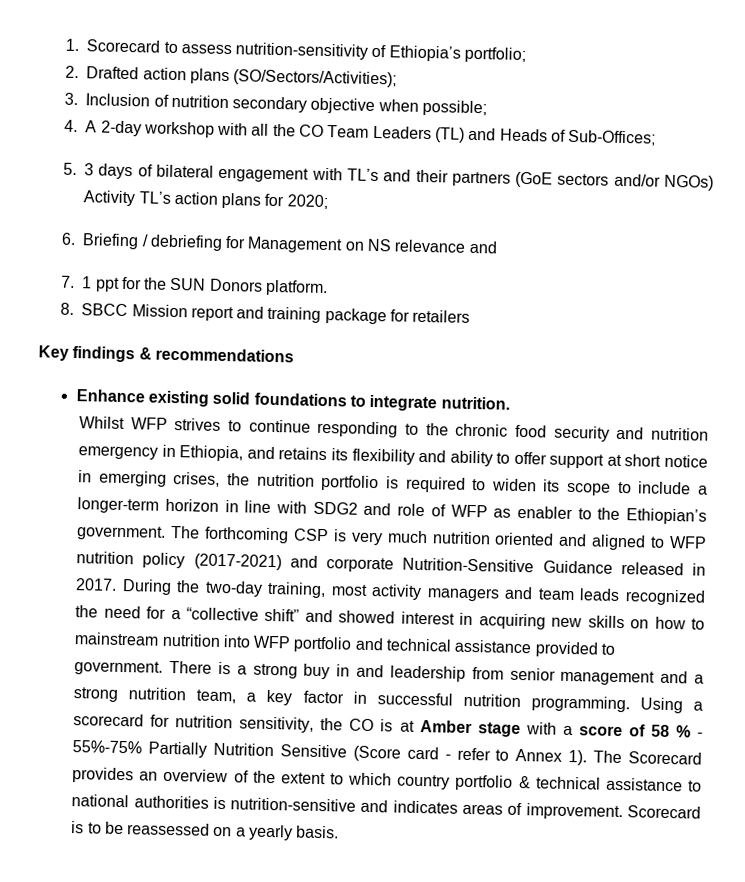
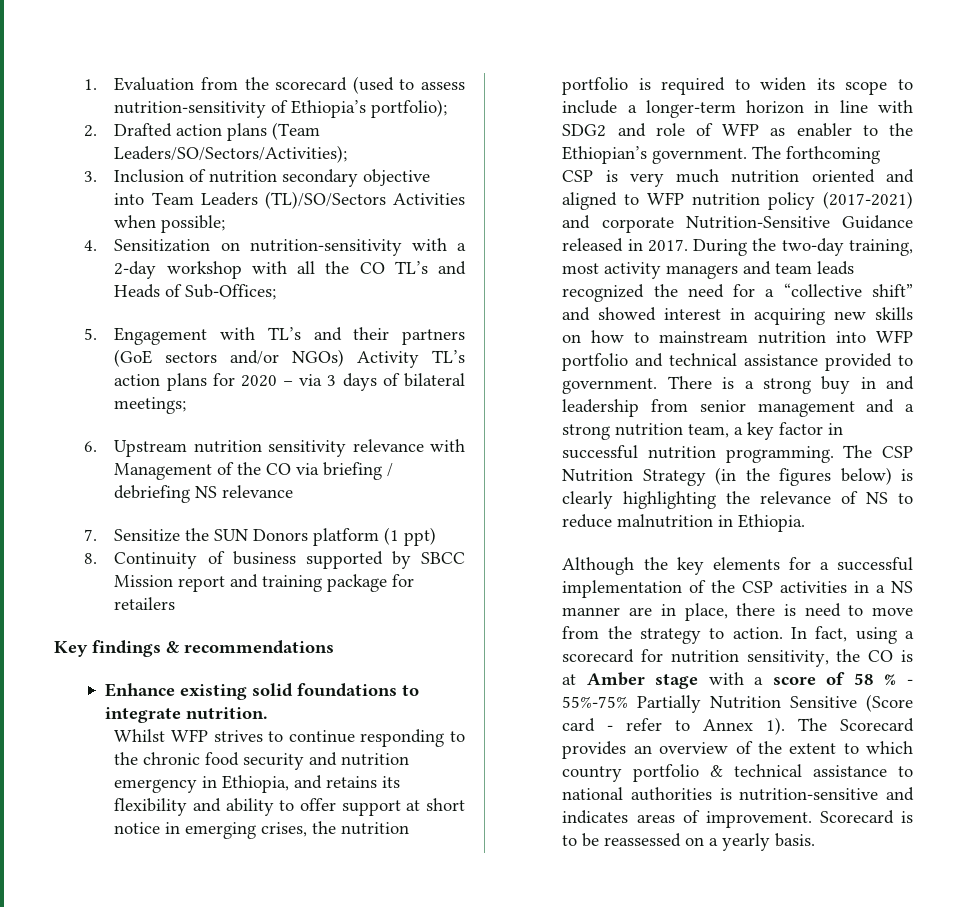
- 1. Scorecard to assess nutrition-sensitivity of Ethiopia’s portfolio;
+ 1. Evaluation from the scorecard (used to assess nutrition-sensitivity of Ethiopia’s portfolio);
- 2. Drafted action plans (SO/Sectors/Activities);
+ 2. Drafted action plans (Team Leaders/SO/Sectors/Activities);
- 3. Inclusion of nutrition secondary objective when possible;
- 4. A 2-day workshop with all the CO Team Leaders (TL) and Heads of Sub-Offices;
+ 3. Inclusion of nutrition secondary objective into Team Leaders (TL)/SO/Sectors Activities when possible;
+ 4. Sensitization on nutrition-sensitivity with a 2-day workshop with all the CO TL’s and Heads of Sub-Offices;
- 5. 3 days of bilateral engagement with TL’s and their partners (GoE sectors and/or NGOs) Activity TL’s action plans for 2020;
- 6. Briefing / debriefing for Management on NS relevance and
+ 5. Engagement with TL’s and their partners (GoE sectors and/or NGOs) Activity TL’s action plans for 2020 – via 3 days of bilateral meetings;
+ 6. Upstream nutrition sensitivity relevance with Management of the CO via briefing / debriefing NS relevance
- 7. 1 ppt for the SUN Donors platform.
- 8. SBCC Mission report and training package for retailers
+ 7. Sensitize the SUN Donors platform (1 ppt)
+ 8. Continuity of business supported by SBCC Mission report and training package for retailers
- Using a scorecard for nutrition sensitivity, the CO is at Amber stage with a score of 58 % - 55%-75% Partially Nutrition Sensitive (Score card - refer to Annex 1).
+ The CSP Nutrition Strategy (in the figures below) is clearly highlighting the relevance of NS to reduce malnutrition in Ethiopia.
+ Although the key elements for a successful implementation of the CSP activities in a NS manner are in place, there is need to move from the strategy to action. In fact, using a scorecard for nutrition sensitivity, the CO is at Amber stage with a score of 58 % - 55%-75% Partially Nutrition Sensitive (Score card - refer to Annex 1).

